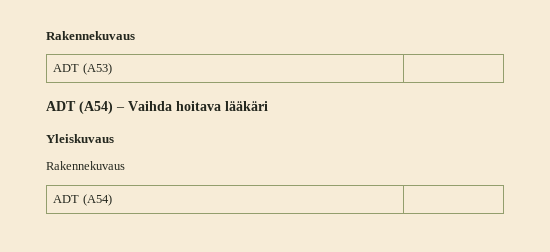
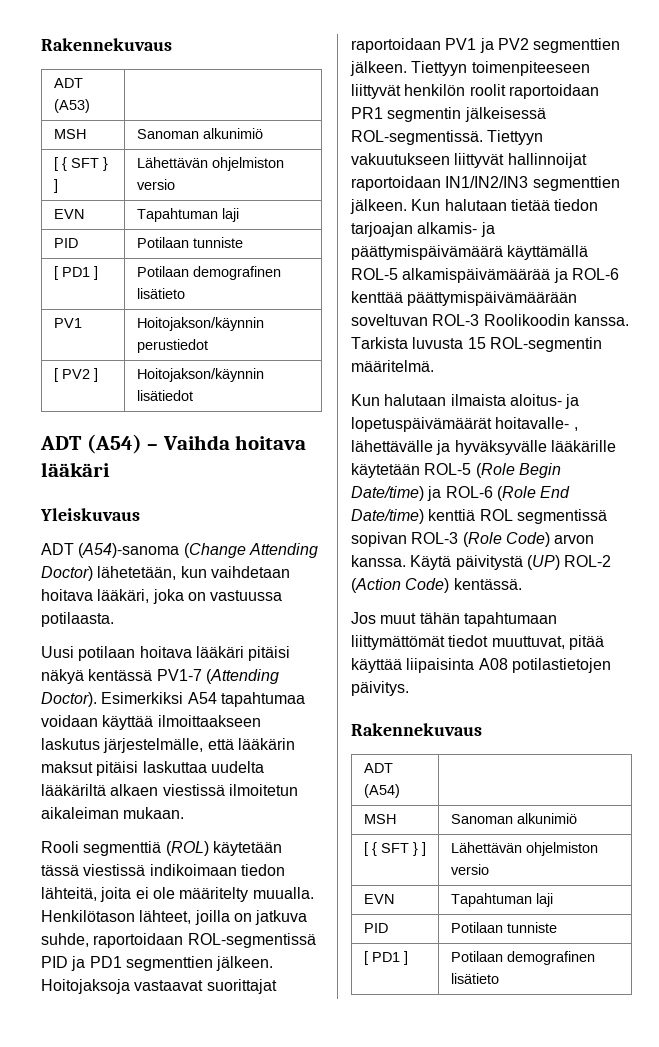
  ADT (A53) |
+ MSH | Sanoman alkunimiö
+ [ { SFT } ] | Lähettävän ohjelmiston versio
+ EVN | Tapahtuman laji
+ PID | Potilaan tunniste
+ [ PD1 ] | Potilaan demografinen lisätieto
+ PV1 | Hoitojakson/käynnin perustiedot
+ [ PV2 ] | Hoitojakson/käynnin lisätiedot
  Yleiskuvaus
+ ADT (A54)-sanoma (Change Attending Doctor) lähetetään, kun vaihdetaan hoitava lääkäri, joka on vastuussa potilaasta.
+ Uusi potilaan hoitava lääkäri pitäisi näkyä kentässä PV1-7 (Attending Doctor). Esimerkiksi A54 tapahtumaa voidaan käyttää ilmoittaakseen laskutus järjestelmälle, että lääkärin maksut pitäisi laskuttaa uudelta lääkäriltä alkaen viestissä ilmoitetun aikaleiman mukaan.
+ Rooli segmenttiä (ROL) käytetään tässä viestissä indikoimaan tiedon lähteitä, joita ei ole määritelty muualla. Henkilötason lähteet, joilla on jatkuva suhde, raportoidaan ROL-segmentissä PID ja PD1 segmenttien jälkeen. Hoitojaksoja vastaavat suorittajat raportoidaan PV1 ja PV2 segmenttien jälkeen. Tiettyyn toimenpiteeseen liittyvät henkilön roolit raportoidaan PR1 segmentin jälkeisessä ROL-segmentissä. Tiettyyn vakuutukseen liittyvät hallinnoijat raportoidaan IN1/IN2/IN3 segmenttien jälkeen. Kun halutaan tietää tiedon tarjoajan alkamis- ja päättymispäivämäärä käyttämällä ROL-5 alkamispäivämäärää ja ROL-6 kenttää päättymispäivämäärään soveltuvan ROL-3 Roolikoodin kanssa. Tarkista luvusta 15 ROL-segmentin määritelmä.
+ Kun halutaan ilmaista aloitus- ja lopetuspäivämäärät hoitavalle- , lähettävälle ja hyväksyvälle lääkärille käytetään ROL-5 (Role Begin Date/time) ja ROL-6 (Role End Date/time) kenttiä ROL segmentissä sopivan ROL-3 (Role Code) arvon kanssa. Käytä päivitystä (UP) ROL-2 (Action Code) kentässä.
+ Jos muut tähän tapahtumaan liittymättömät tiedot muuttuvat, pitää käyttää liipaisinta A08 potilastietojen päivitys.
  Rakennekuvaus
  ADT (A54) |
+ MSH | Sanoman alkunimiö
+ [ { SFT } ] | Lähettävän ohjelmiston versio
+ EVN | Tapahtuman laji
+ PID | Potilaan tunniste
+ [ PD1 ] | Potilaan demografinen lisätieto

